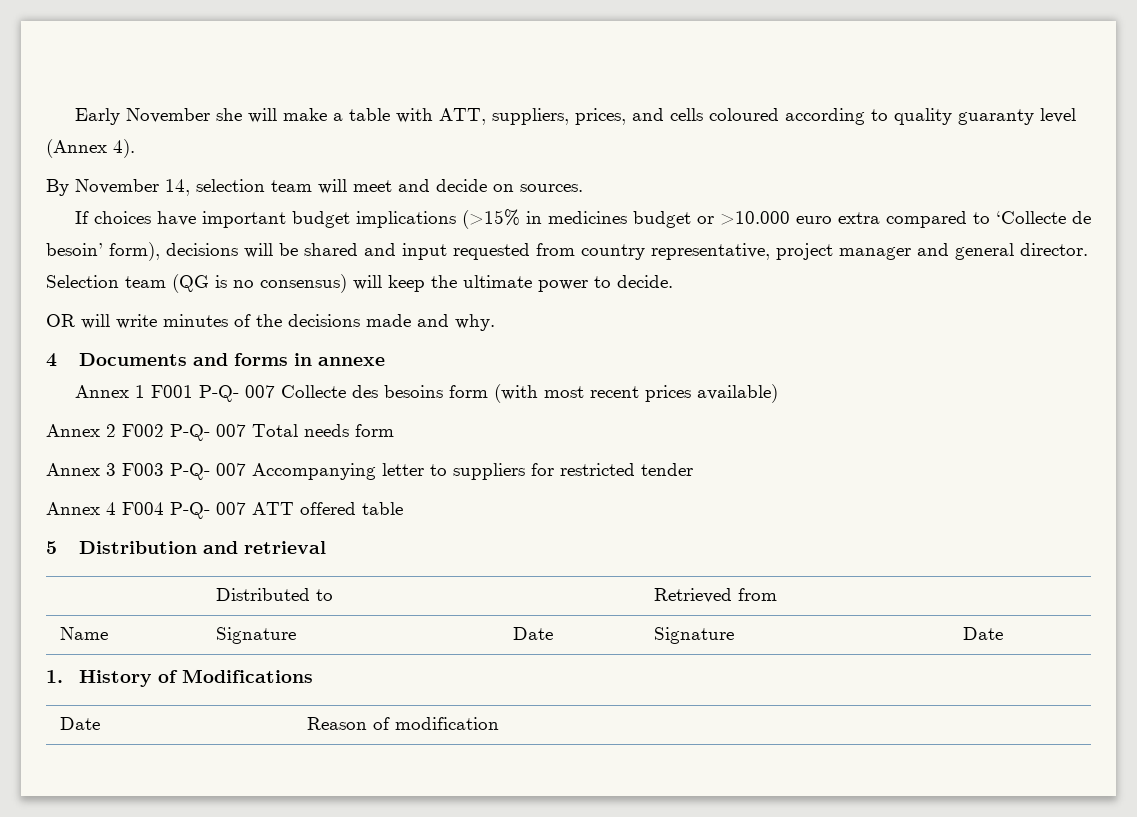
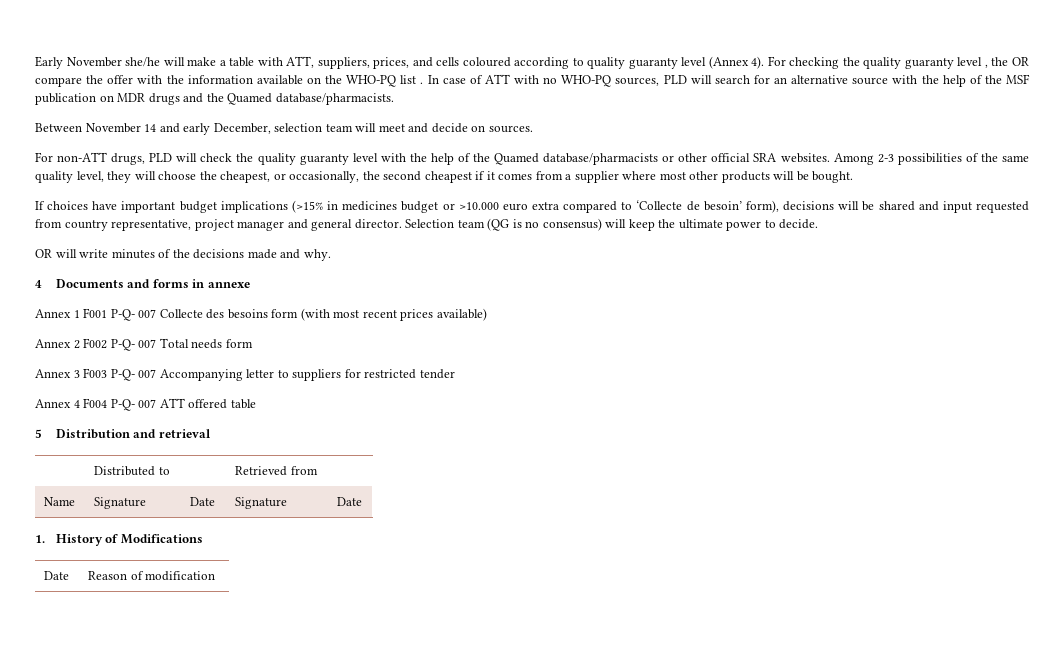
- Early November she will make a table with ATT, suppliers, prices, and cells coloured according to quality guaranty level (Annex 4).
- By November 14, selection team will meet and decide on sources.
+ Early November she/he will make a table with ATT, suppliers, prices, and cells coloured according to quality guaranty level (Annex 4). For checking the quality guaranty level , the OR compare the offer with the information available on the WHO-PQ list . In case of ATT with no WHO-PQ sources, PLD will search for an alternative source with the help of the MSF publication on MDR drugs and the Quamed database/pharmacists.
+ Between November 14 and early December, selection team will meet and decide on sources.
+ For non-ATT drugs, PLD will check the quality guaranty level with the help of the Quamed database/pharmacists or other official SRA websites. Among 2-3 possibilities of the same quality level, they will choose the cheapest, or occasionally, the second cheapest if it comes from a supplier where most other products will be bought.

